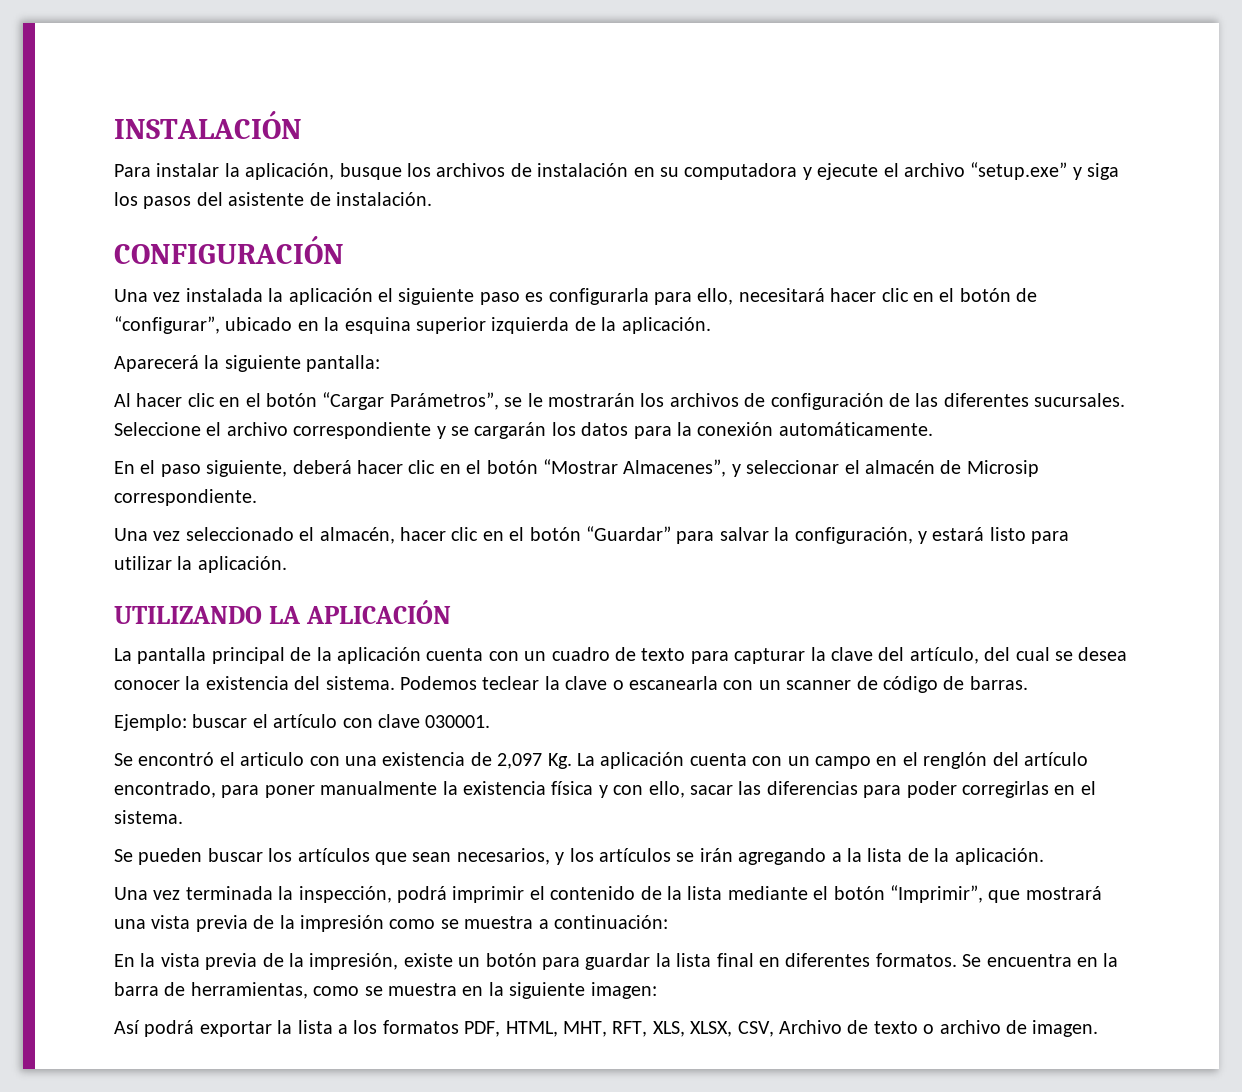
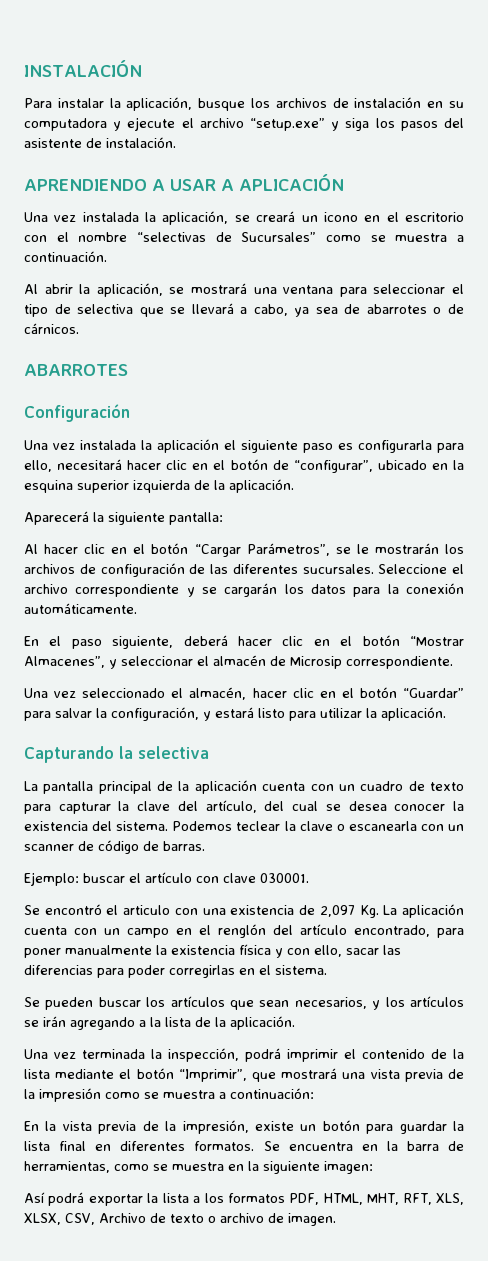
- CONFIGURACIÓN
+ APRENDIENDO A USAR A APLICACIÓN
+ Una vez instalada la aplicación, se creará un icono en el escritorio con el nombre “selectivas de Sucursales” como se muestra a continuación.
+ Al abrir la aplicación, se mostrará una ventana para seleccionar el tipo de selectiva que se llevará a cabo, ya sea de abarrotes o de cárnicos.
+ ABARROTES
+ Configuración
- UTILIZANDO LA APLICACIÓN
+ Capturando la selectiva

